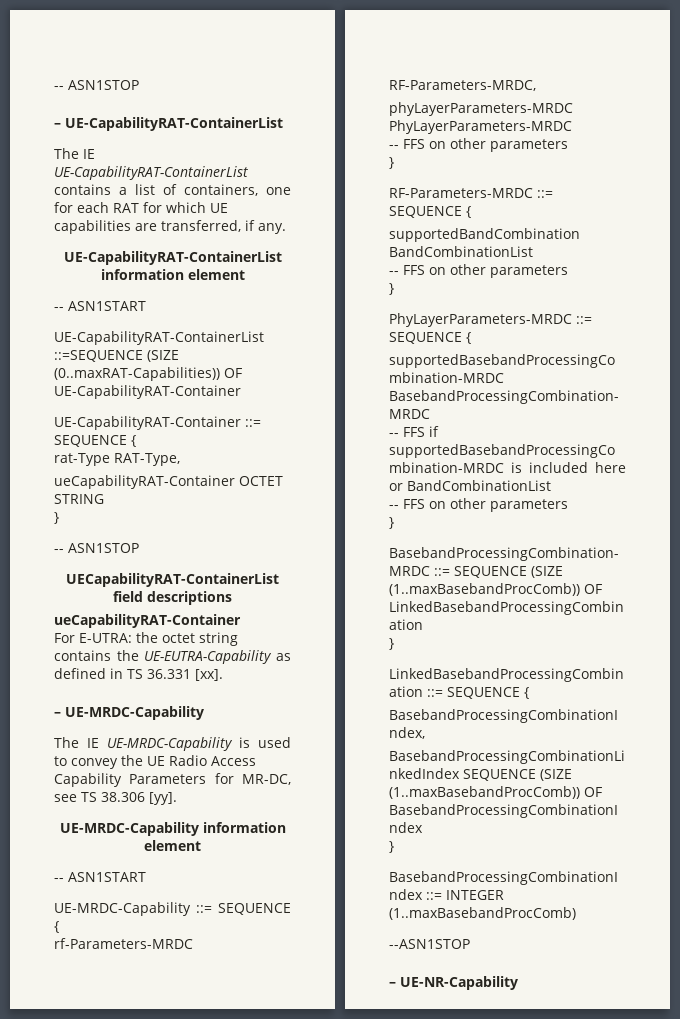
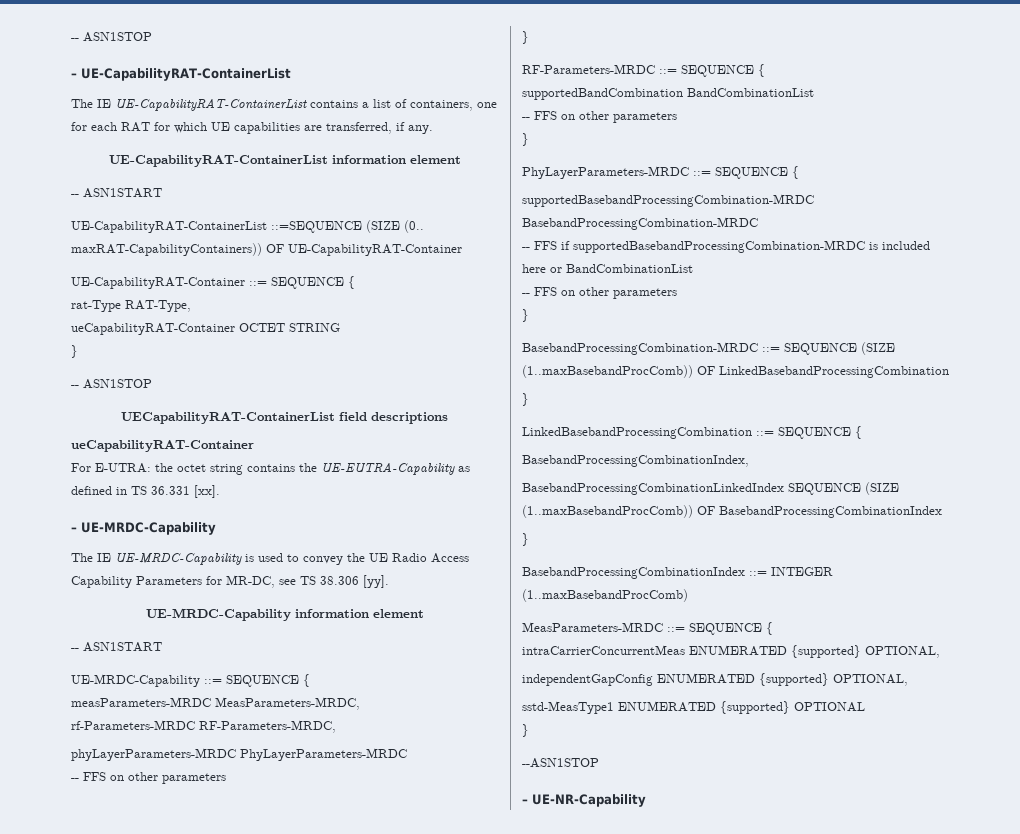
- UE-CapabilityRAT-ContainerList ::=SEQUENCE (SIZE (0..maxRAT-Capabilities)) OF UE-CapabilityRAT-Container
+ UE-CapabilityRAT-ContainerList ::=SEQUENCE (SIZE (0.. maxRAT-CapabilityContainers)) OF UE-CapabilityRAT-Container
+ measParameters-MRDC MeasParameters-MRDC,
+ MeasParameters-MRDC ::= SEQUENCE {
+ intraCarrierConcurrentMeas ENUMERATED {supported} OPTIONAL,
+ independentGapConfig ENUMERATED {supported} OPTIONAL,
+ sstd-MeasType1 ENUMERATED {supported} OPTIONAL
+ }

